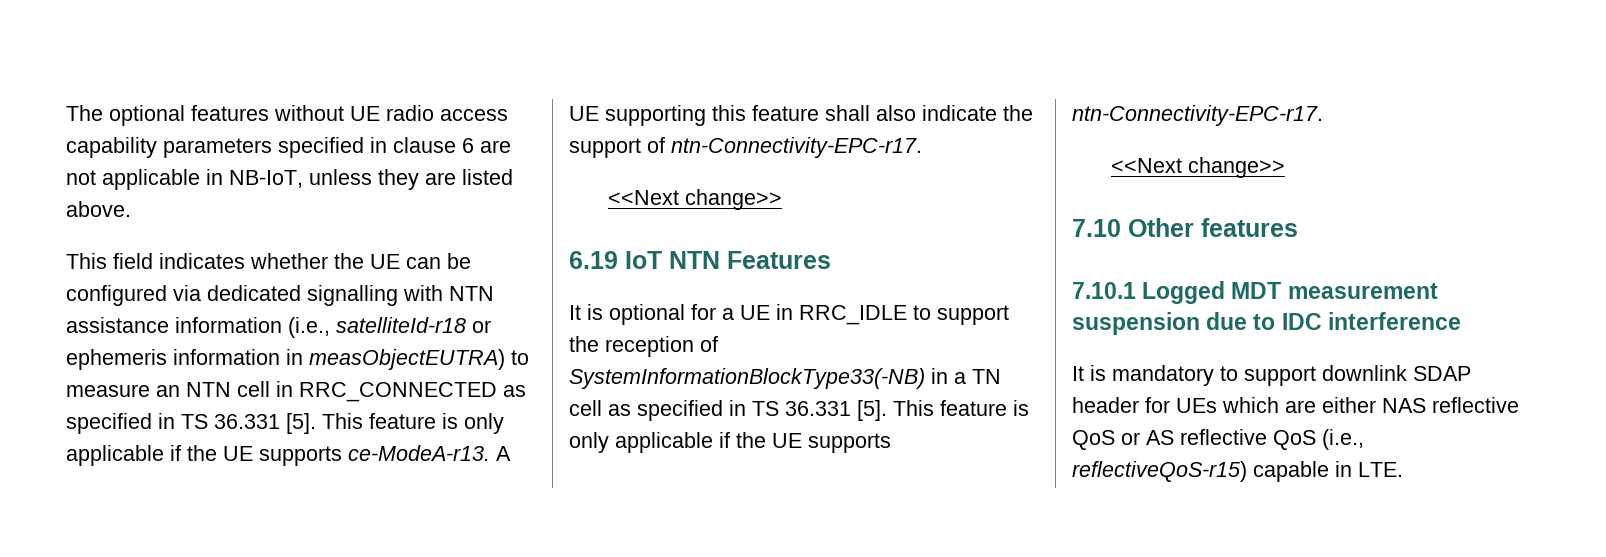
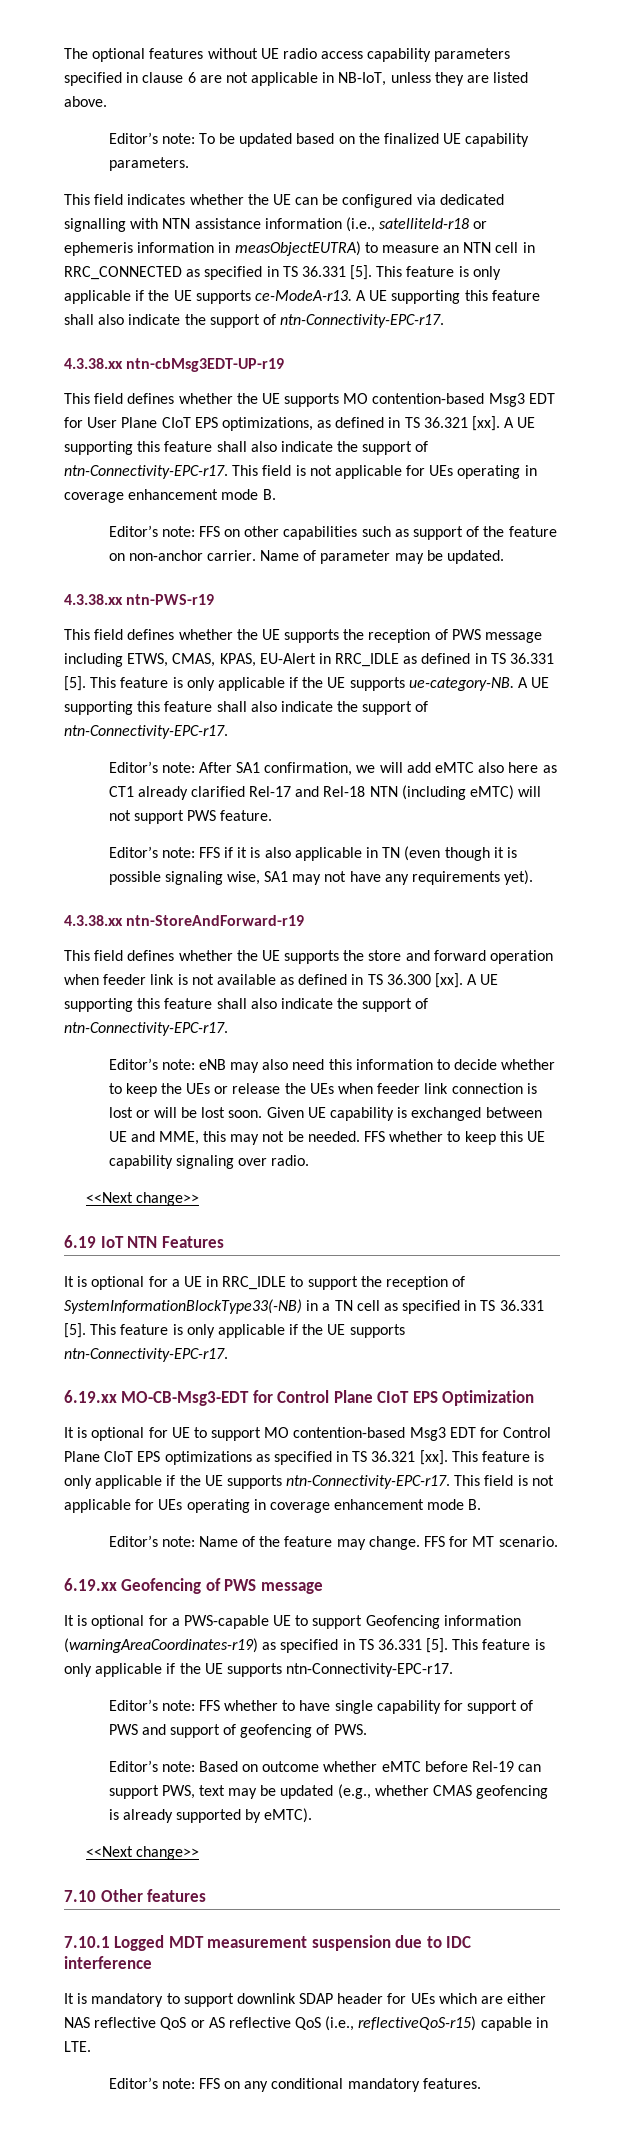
+ Editor’s note: To be updated based on the finalized UE capability parameters.
+ 4.3.38.xx ntn-cbMsg3EDT-UP-r19
+ This field defines whether the UE supports MO contention-based Msg3 EDT for User Plane CIoT EPS optimizations, as defined in TS 36.321 [xx]. A UE supporting this feature shall also indicate the support of ntn-Connectivity-EPC-r17. This field is not applicable for UEs operating in coverage enhancement mode B.
+ Editor’s note: FFS on other capabilities such as support of the feature on non-anchor carrier. Name of parameter may be updated.
+ 4.3.38.xx ntn-PWS-r19
+ This field defines whether the UE supports the reception of PWS message including ETWS, CMAS, KPAS, EU-Alert in RRC_IDLE as defined in TS 36.331 [5]. This feature is only applicable if the UE supports ue-category-NB. A UE supporting this feature shall also indicate the support of ntn-Connectivity-EPC-r17.
+ Editor’s note: After SA1 confirmation, we will add eMTC also here as CT1 already clarified Rel-17 and Rel-18 NTN (including eMTC) will not support PWS feature.
+ Editor’s note: FFS if it is also applicable in TN (even though it is possible signaling wise, SA1 may not have any requirements yet).
+ 4.3.38.xx ntn-StoreAndForward-r19
+ This field defines whether the UE supports the store and forward operation when feeder link is not available as defined in TS 36.300 [xx]. A UE supporting this feature shall also indicate the support of ntn-Connectivity-EPC-r17.
+ Editor’s note: eNB may also need this information to decide whether to keep the UEs or release the UEs when feeder link connection is lost or will be lost soon. Given UE capability is exchanged between UE and MME, this may not be needed. FFS whether to keep this UE capability signaling over radio.
+ 6.19.xx MO-CB-Msg3-EDT for Control Plane CIoT EPS Optimization
+ It is optional for UE to support MO contention-based Msg3 EDT for Control Plane CIoT EPS optimizations as specified in TS 36.321 [xx]. This feature is only applicable if the UE supports ntn-Connectivity-EPC-r17. This field is not applicable for UEs operating in coverage enhancement mode B.
+ Editor’s note: Name of the feature may change. FFS for MT scenario.
+ 6.19.xx Geofencing of PWS message
+ It is optional for a PWS-capable UE to support Geofencing information (warningAreaCoordinates-r19) as specified in TS 36.331 [5]. This feature is only applicable if the UE supports ntn-Connectivity-EPC-r17.
+ Editor’s note: FFS whether to have single capability for support of PWS and support of geofencing of PWS.
+ Editor’s note: Based on outcome whether eMTC before Rel-19 can support PWS, text may be updated (e.g., whether CMAS geofencing is already supported by eMTC).
+ Editor’s note: FFS on any conditional mandatory features.

